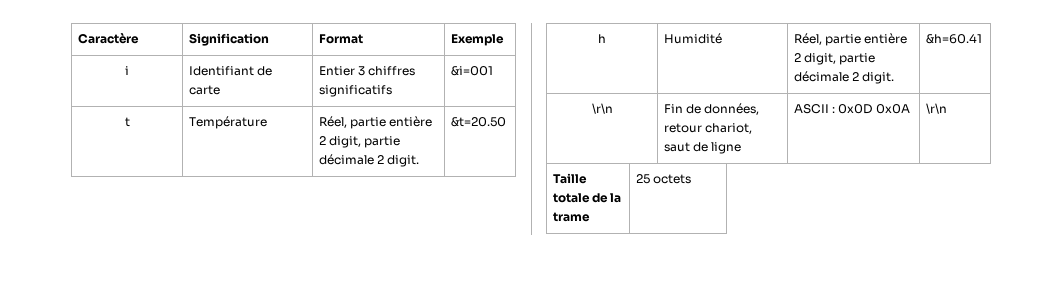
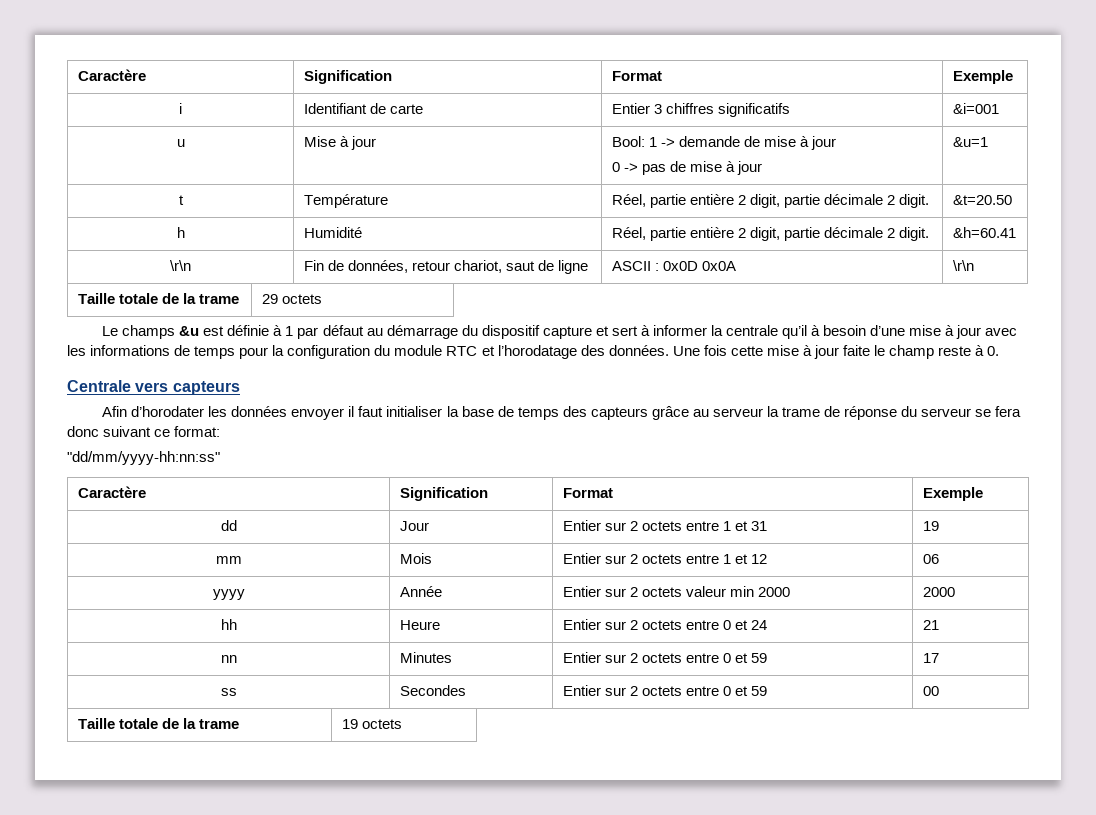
+ u | Mise à jour | Bool: 1 -> demande de mise à jour
+ 0 -> pas de mise à jour | &u=1
- Taille totale de la trame | 25 octets
+ Taille totale de la trame | 29 octets
+ Le champs &u est définie à 1 par défaut au démarrage du dispositif capture et sert à informer la centrale qu’il à besoin d’une mise à jour avec les informations de temps pour la configuration du module RTC et l’horodatage des données. Une fois cette mise à jour faite le champ reste à 0.
+ Centrale vers capteurs
+ Afin d’horodater les données envoyer il faut initialiser la base de temps des capteurs grâce au serveur la trame de réponse du serveur se fera donc suivant ce format:
+ "dd/mm/yyyy-hh:nn:ss"
+ Caractère | Signification | Format | Exemple
+ dd | Jour | Entier sur 2 octets entre 1 et 31 | 19
+ mm | Mois | Entier sur 2 octets entre 1 et 12 | 06
+ yyyy | Année | Entier sur 2 octets valeur min 2000 | 2000
+ hh | Heure | Entier sur 2 octets entre 0 et 24 | 21
+ nn | Minutes | Entier sur 2 octets entre 0 et 59 | 17
+ ss | Secondes | Entier sur 2 octets entre 0 et 59 | 00
+ Taille totale de la trame | 19 octets

